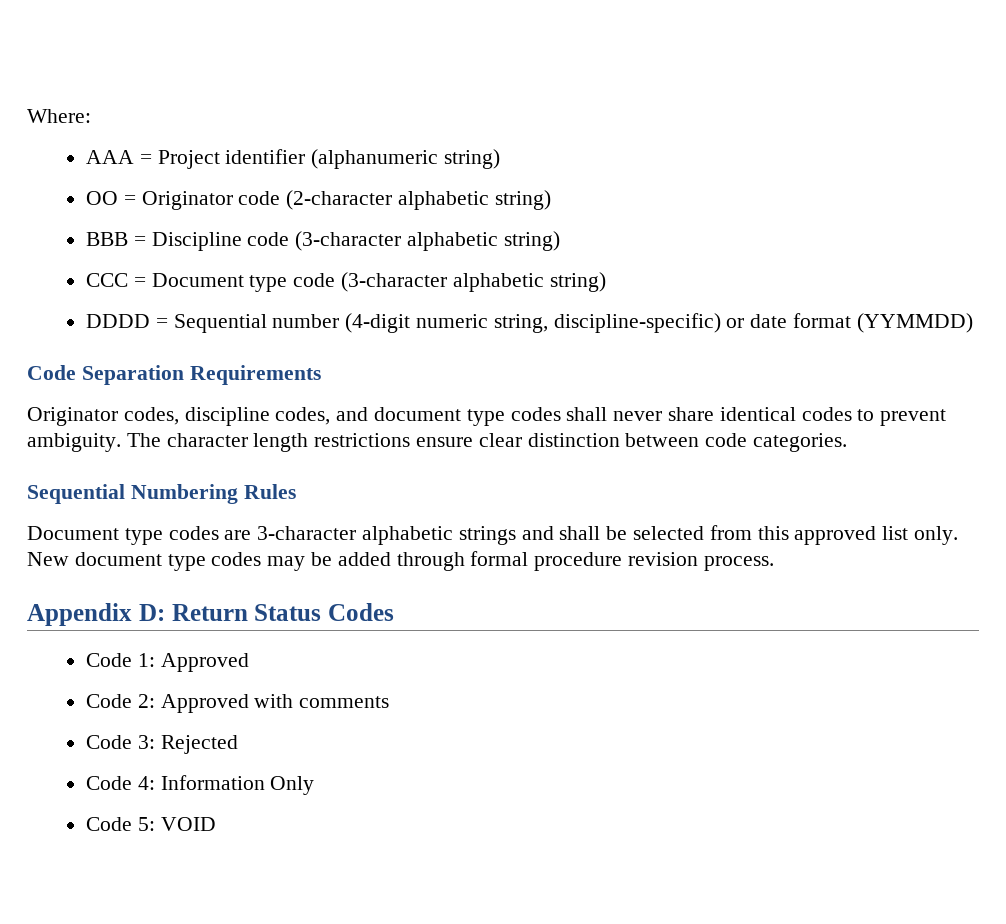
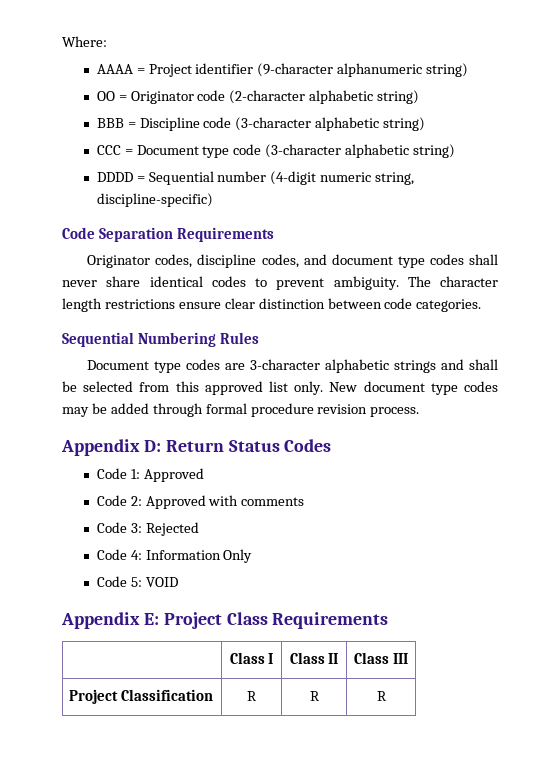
- AAA = Project identifier (alphanumeric string)
+ AAAA = Project identifier (9-character alphanumeric string)
- DDDD = Sequential number (4-digit numeric string, discipline-specific) or date format (YYMMDD)
+ DDDD = Sequential number (4-digit numeric string, discipline-specific)
+ Appendix E: Project Class Requirements
+ | Class I | Class II | Class III
+ Project Classification | R | R | R

